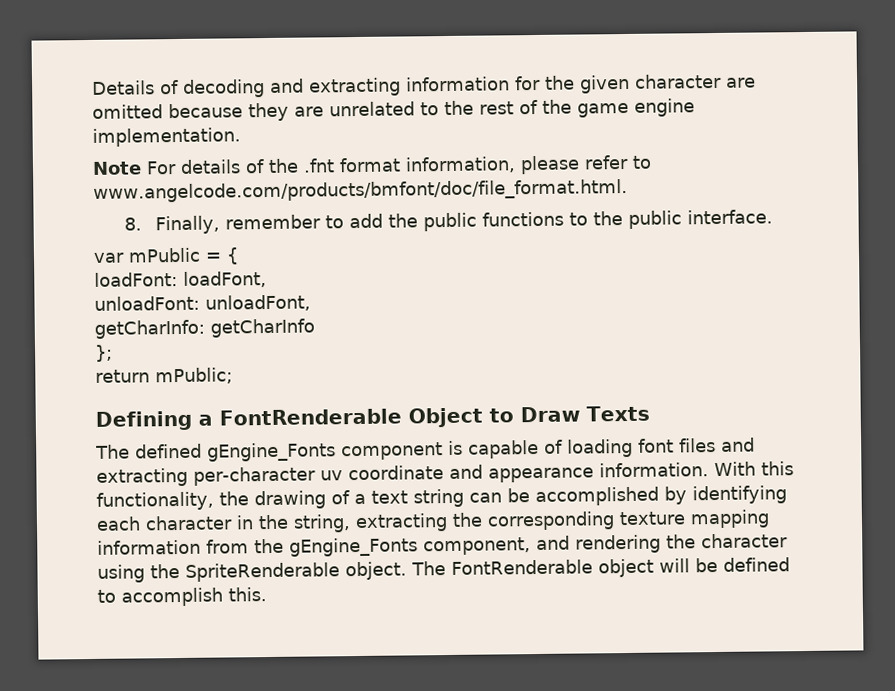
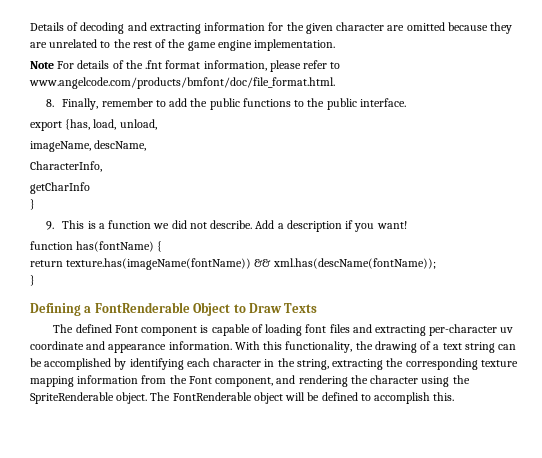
- var mPublic = {
- loadFont: loadFont,
- unloadFont: unloadFont,
- getCharInfo: getCharInfo
- };
- return mPublic;
+ export {has, load, unload,
+ imageName, descName,
+ CharacterInfo,
+ getCharInfo
+ }
+ 9. This is a function we did not describe. Add a description if you want!
+ function has(fontName) {
+ return texture.has(imageName(fontName)) && xml.has(descName(fontName));
+ }
- The defined gEngine_Fonts component is capable of loading font files and extracting per-character uv coordinate and appearance information.
+ The defined Font component is capable of loading font files and extracting per-character uv coordinate and appearance information.
- With this functionality, the drawing of a text string can be accomplished by identifying each character in the string, extracting the corresponding texture mapping information from the gEngine_Fonts component, and rendering the character using the SpriteRenderable object.
+ With this functionality, the drawing of a text string can be accomplished by identifying each character in the string, extracting the corresponding texture mapping information from the Font component, and rendering the character using the SpriteRenderable object.

